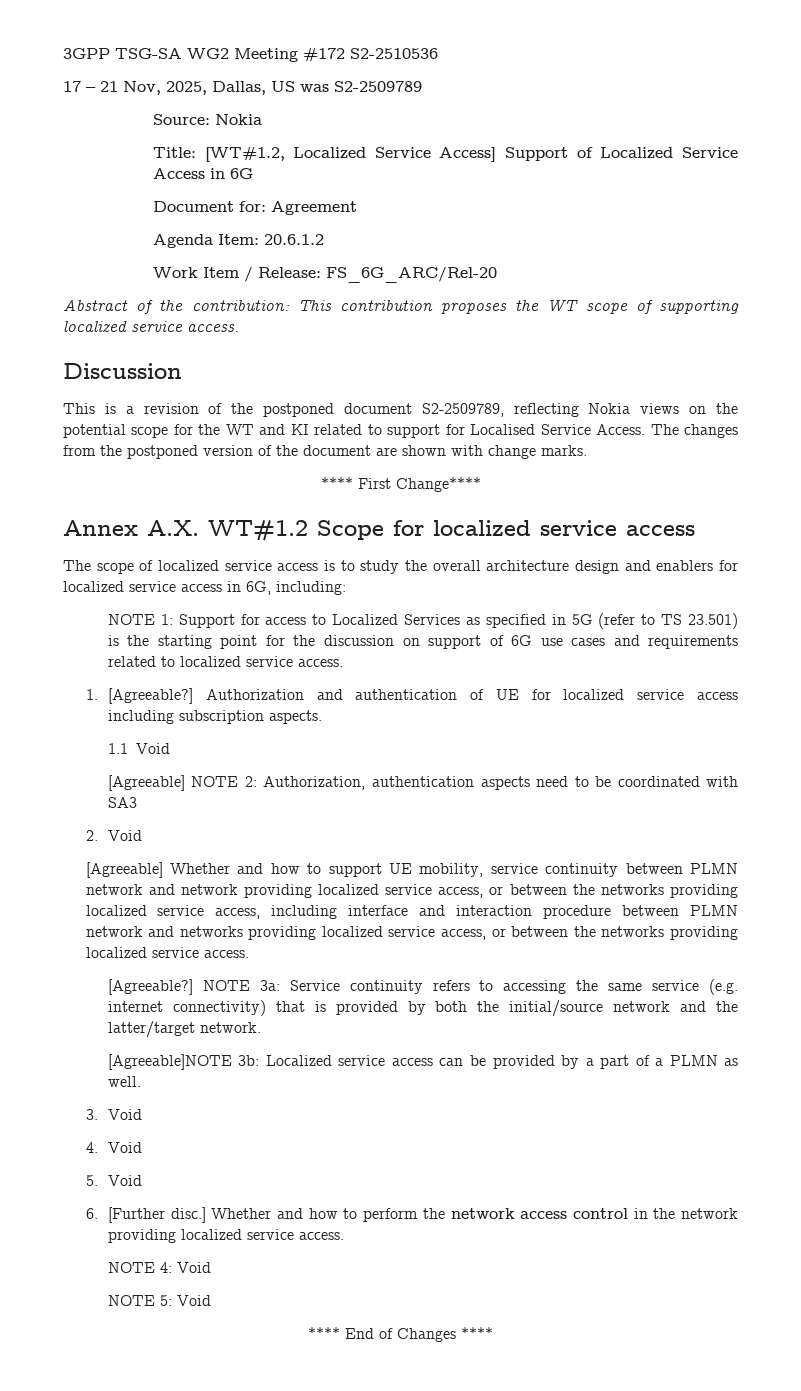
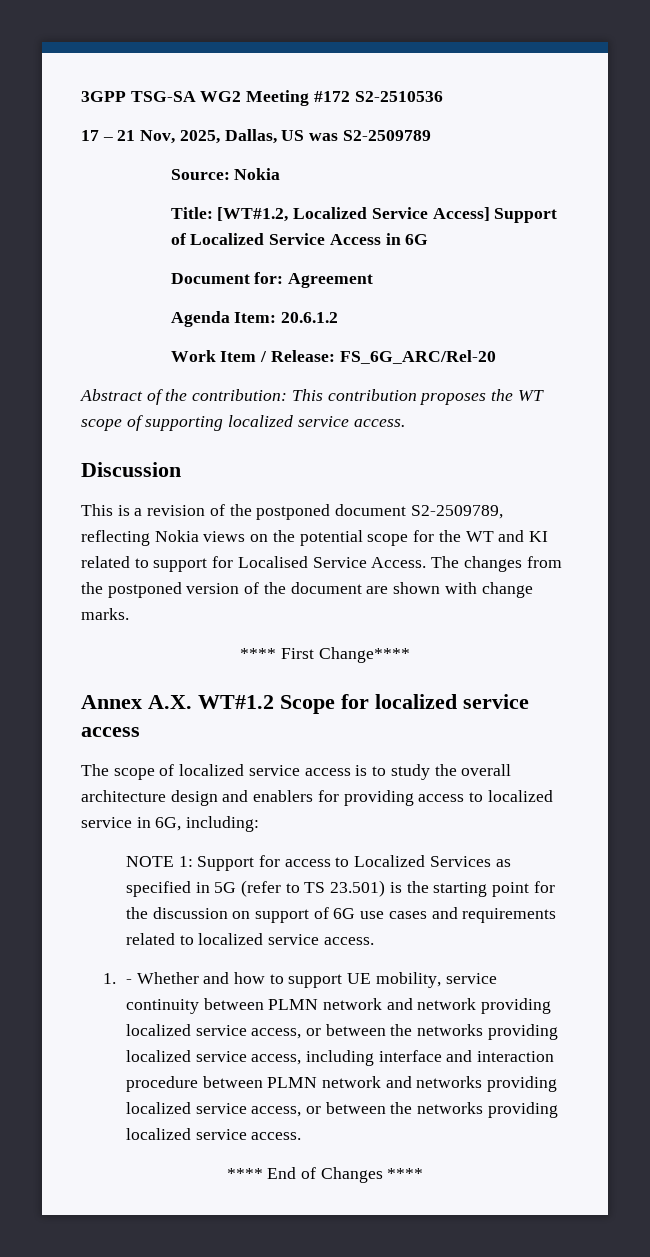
- The scope of localized service access is to study the overall architecture design and enablers for localized service access in 6G, including:
+ The scope of localized service access is to study the overall architecture design and enablers for providing access to localized service in 6G, including:
- 1. [Agreeable?] Authorization and authentication of UE for localized service access including subscription aspects.
- 1.1 Void
- [Agreeable] NOTE 2: Authorization, authentication aspects need to be coordinated with SA3
- 2. Void
- [Agreeable] Whether and how to support UE mobility, service continuity between PLMN network and network providing localized service access, or between the networks providing localized service access, including interface and interaction procedure between PLMN network and networks providing localized service access, or between the networks providing localized service access.
+ 1. - Whether and how to support UE mobility, service continuity between PLMN network and network providing localized service access, or between the networks providing localized service access, including interface and interaction procedure between PLMN network and networks providing localized service access, or between the networks providing localized service access.
- [Agreeable?] NOTE 3a: Service continuity refers to accessing the same service (e.g. internet connectivity) that is provided by both the initial/source network and the latter/target network.
- [Agreeable]NOTE 3b: Localized service access can be provided by a part of a PLMN as well.
- 3. Void
- 4. Void
- 5. Void
- 6. [Further disc.] Whether and how to perform the network access control in the network providing localized service access.
- NOTE 4: Void
- NOTE 5: Void

